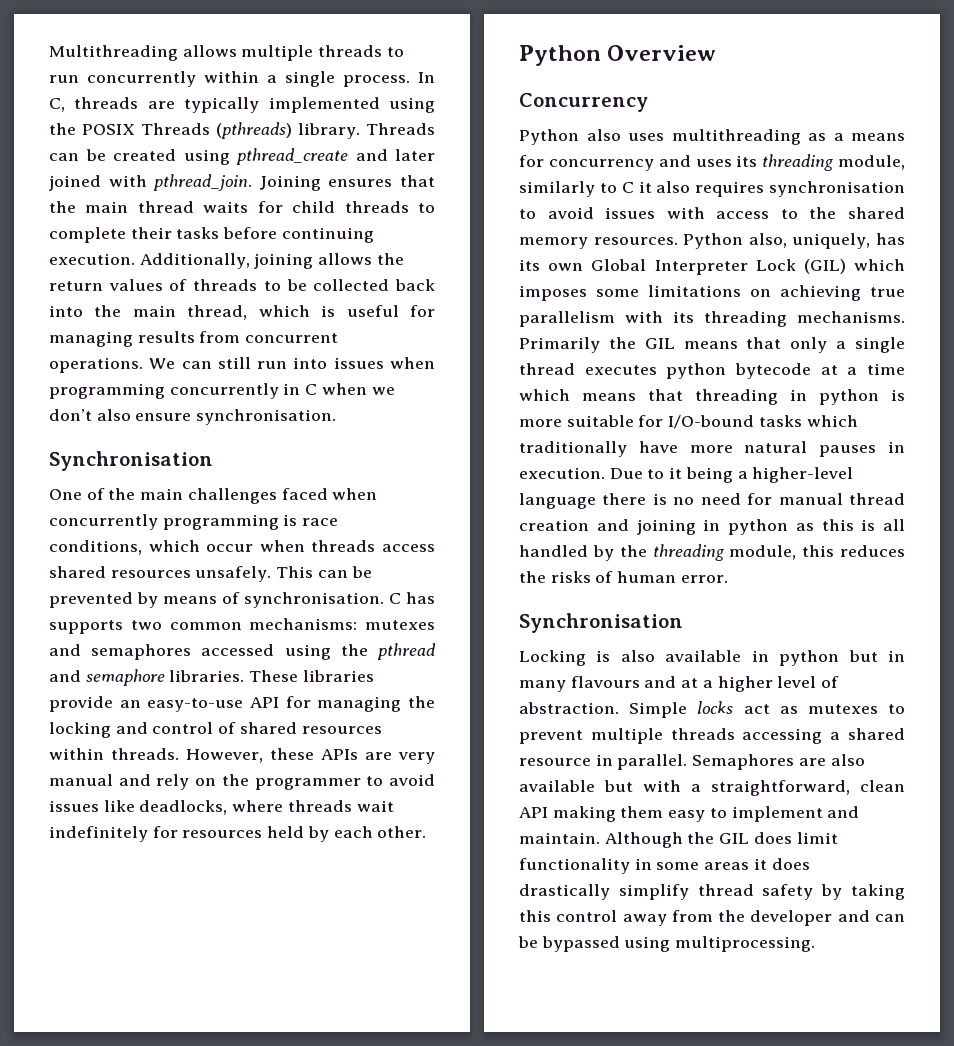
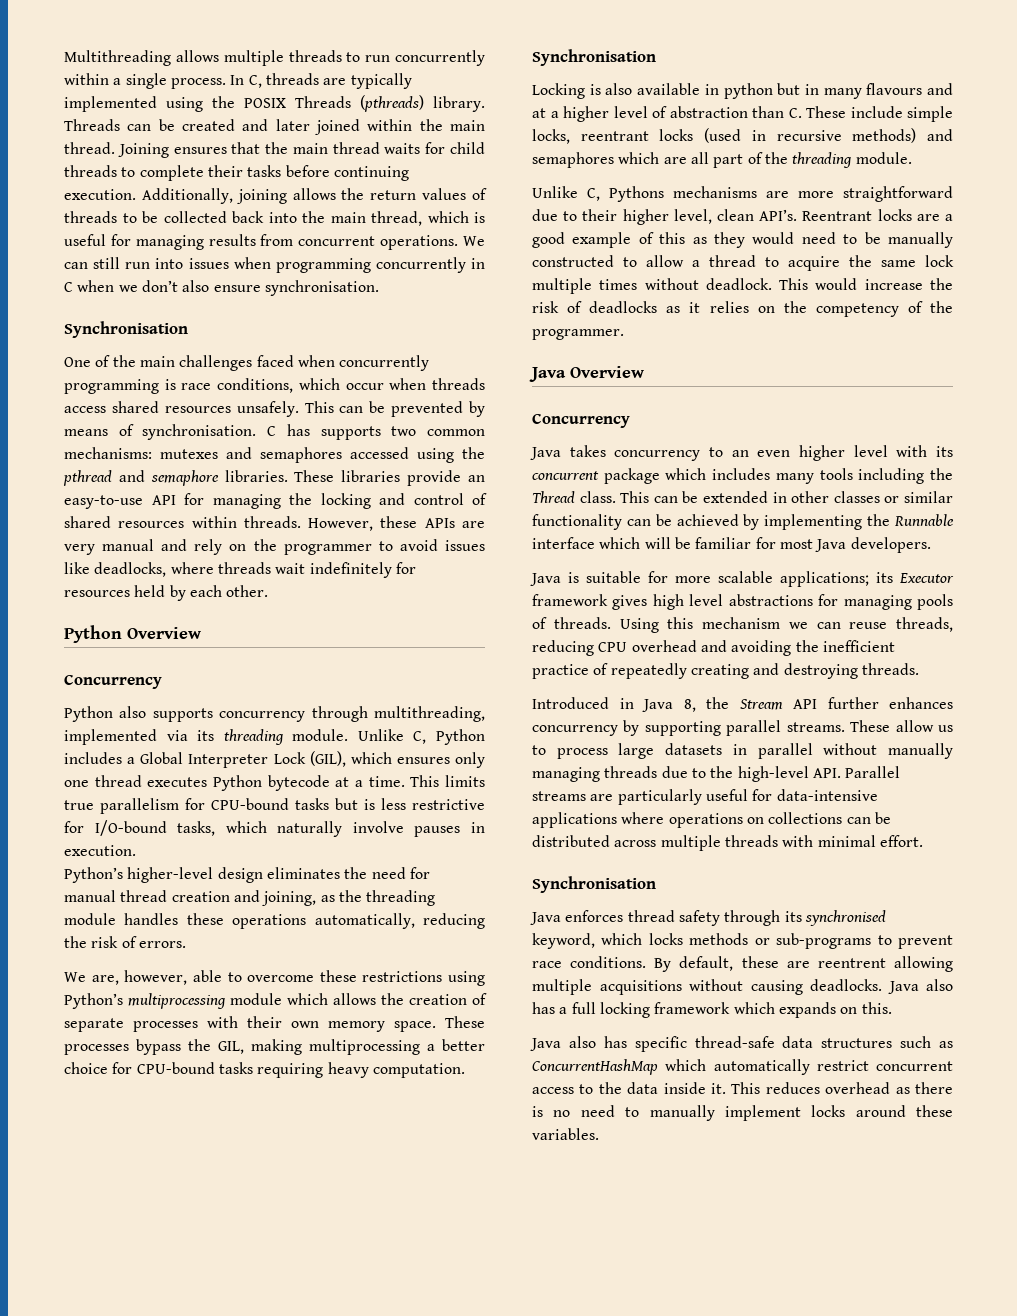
- Threads can be created using pthread_create and later joined with pthread_join.
+ Threads can be created and later joined within the main thread.
- Python also uses multithreading as a means for concurrency and uses its threading module, similarly to C it also requires synchronisation to avoid issues with access to the shared memory resources. Python also, uniquely, has its own Global Interpreter Lock (GIL) which imposes some limitations on achieving true parallelism with its threading mechanisms. Primarily the GIL means that only a single thread executes python bytecode at a time which means that threading in python is more suitable for I/O-bound tasks which traditionally have more natural pauses in execution. Due to it being a higher-level language there is no need for manual thread creation and joining in python as this is all handled by the threading module, this reduces the risks of human error.
+ Python also supports concurrency through multithreading, implemented via its threading module. Unlike C, Python includes a Global Interpreter Lock (GIL), which ensures only one thread executes Python bytecode at a time. This limits true parallelism for CPU-bound tasks but is less restrictive for I/O-bound tasks, which naturally involve pauses in execution.
+ Python’s higher-level design eliminates the need for manual thread creation and joining, as the threading module handles these operations automatically, reducing the risk of errors.
+ We are, however, able to overcome these restrictions using Python’s multiprocessing module which allows the creation of separate processes with their own memory space. These processes bypass the GIL, making multiprocessing a better choice for CPU-bound tasks requiring heavy computation.
- Locking is also available in python but in many flavours and at a higher level of abstraction. Simple locks act as mutexes to prevent multiple threads accessing a shared resource in parallel. Semaphores are also available but with a straightforward, clean API making them easy to implement and maintain. Although the GIL does limit functionality in some areas it does drastically simplify thread safety by taking this control away from the developer and can be bypassed using multiprocessing.
+ Locking is also available in python but in many flavours and at a higher level of abstraction than C. These include simple locks, reentrant locks (used in recursive methods) and semaphores which are all part of the threading module.
+ Unlike C, Pythons mechanisms are more straightforward due to their higher level, clean API’s. Reentrant locks are a good example of this as they would need to be manually constructed to allow a thread to acquire the same lock multiple times without deadlock. This would increase the risk of deadlocks as it relies on the competency of the programmer.
+ Java Overview
+ Concurrency
+ Java takes concurrency to an even higher level with its concurrent package which includes many tools including the Thread class. This can be extended in other classes or similar functionality can be achieved by implementing the Runnable interface which will be familiar for most Java developers.
+ Java is suitable for more scalable applications; its Executor framework gives high level abstractions for managing pools of threads. Using this mechanism we can reuse threads, reducing CPU overhead and avoiding the inefficient practice of repeatedly creating and destroying threads.
+ Introduced in Java 8, the Stream API further enhances concurrency by supporting parallel streams. These allow us to process large datasets in parallel without manually managing threads due to the high-level API. Parallel streams are particularly useful for data-intensive applications where operations on collections can be distributed across multiple threads with minimal effort.
+ Synchronisation
+ Java enforces thread safety through its synchronised keyword, which locks methods or sub-programs to prevent race conditions. By default, these are reentrent allowing multiple acquisitions without causing deadlocks. Java also has a full locking framework which expands on this.
+ Java also has specific thread-safe data structures such as ConcurrentHashMap which automatically restrict concurrent access to the data inside it. This reduces overhead as there is no need to manually implement locks around these variables.

